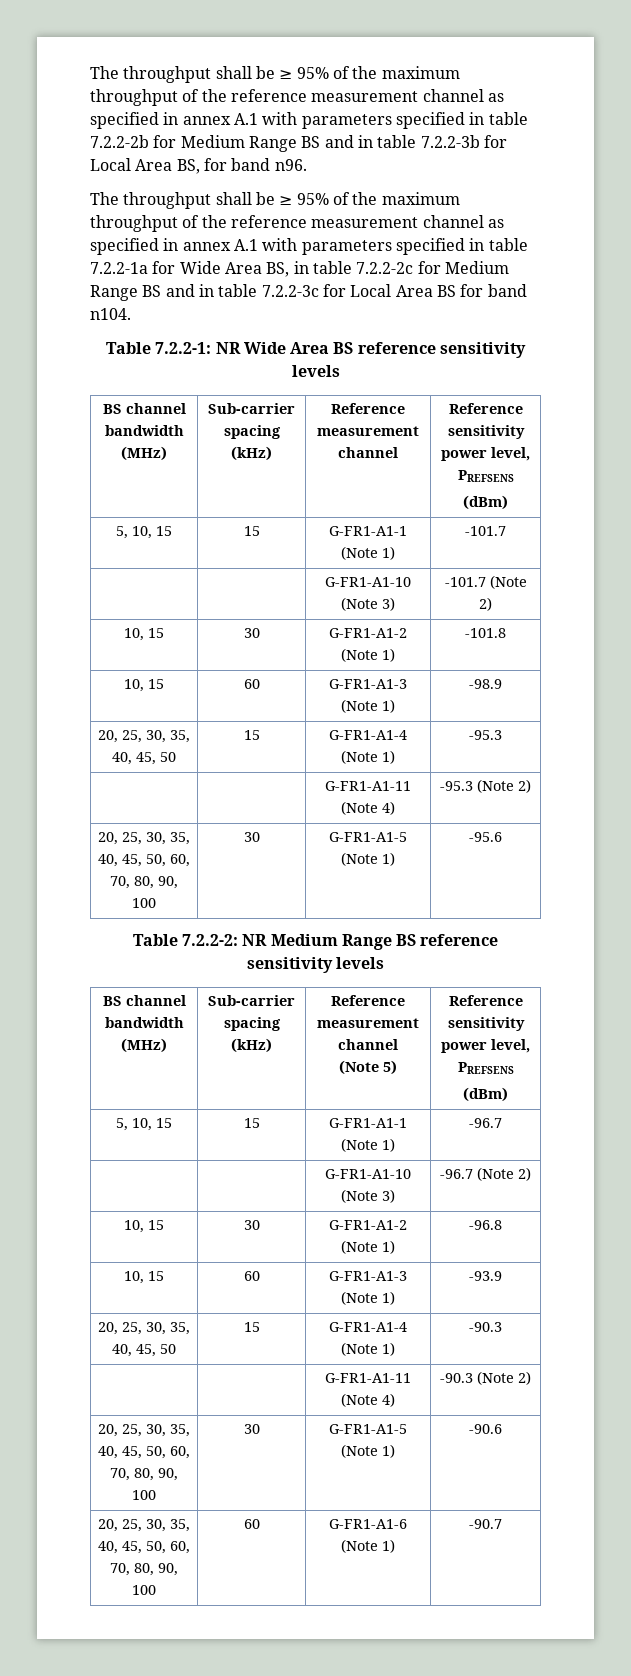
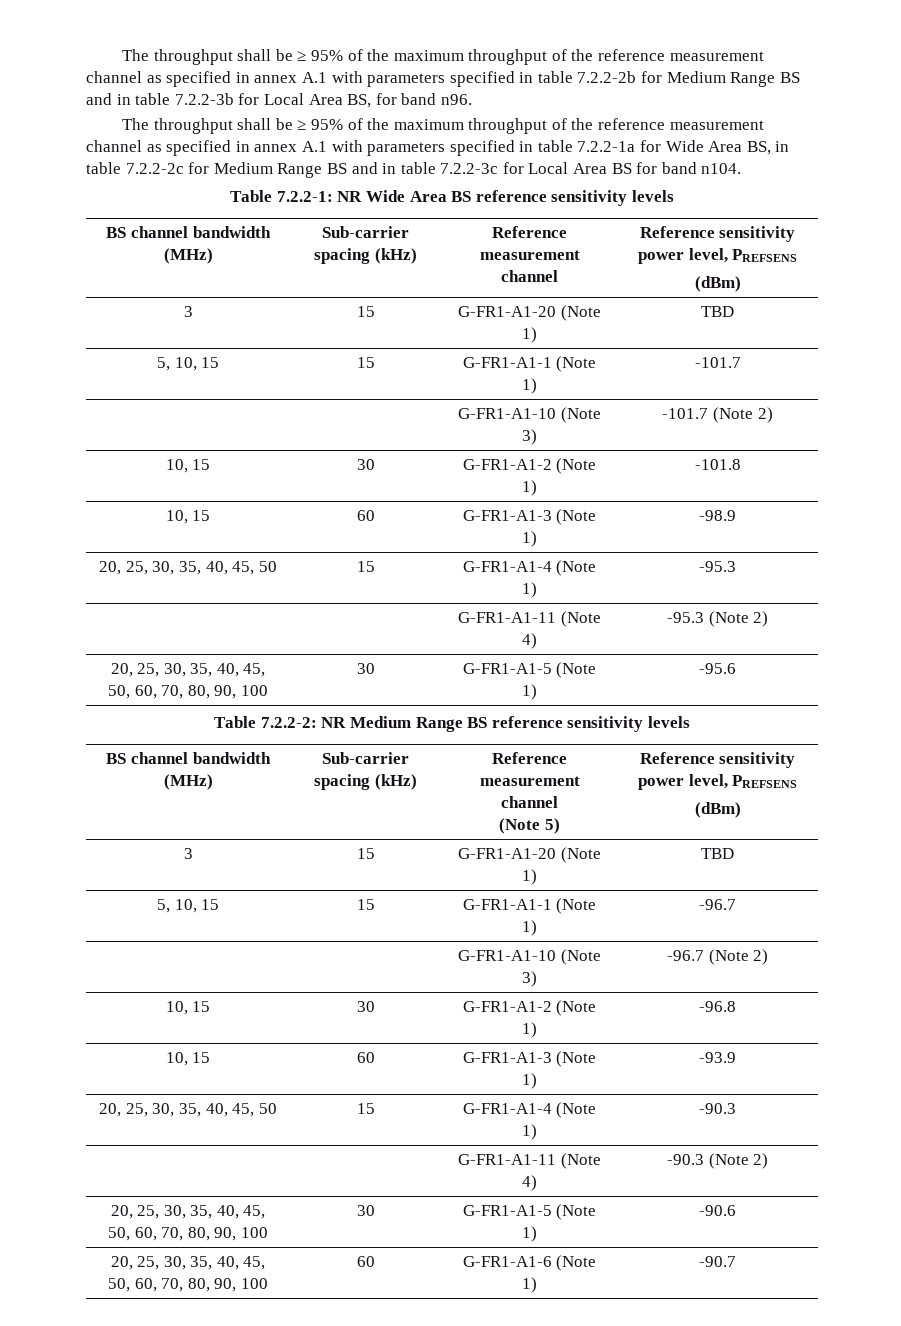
  BS channel bandwidth (MHz) | Sub-carrier spacing (kHz) | Reference measurement channel | Reference sensitivity power level, PREFSENS
  (dBm)
+ 3 | 15 | G-FR1-A1-20 (Note 1) | TBD
  Table 7.2.2-2: NR Medium Range BS reference sensitivity levels
  BS channel bandwidth (MHz) | Sub-carrier spacing (kHz) | Reference measurement channel
  (Note 5) | Reference sensitivity power level, PREFSENS
  (dBm)
+ 3 | 15 | G-FR1-A1-20 (Note 1) | TBD

